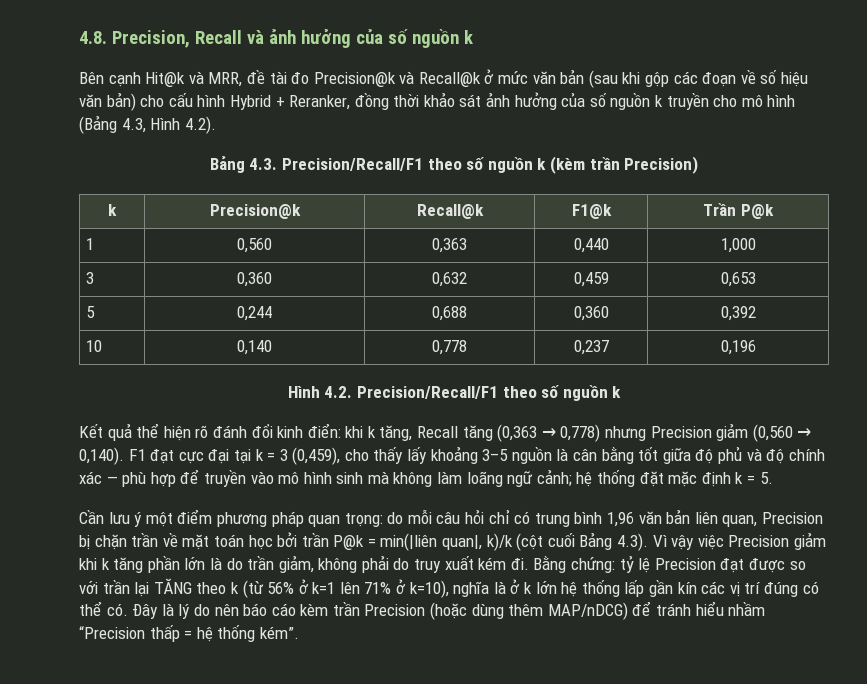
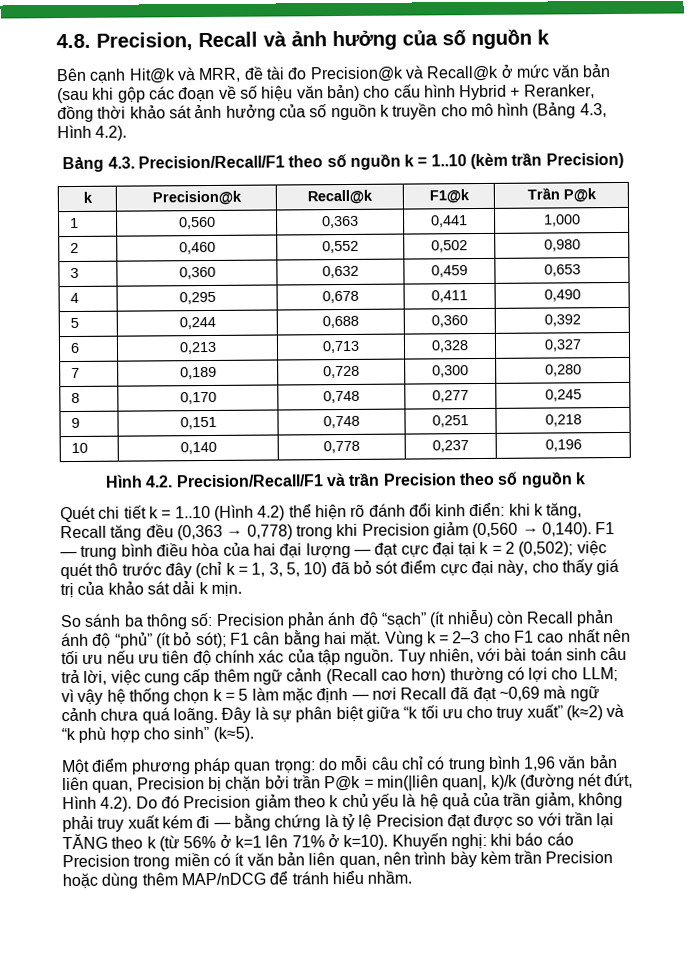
- Bảng 4.3. Precision/Recall/F1 theo số nguồn k (kèm trần Precision)
+ Bảng 4.3. Precision/Recall/F1 theo số nguồn k = 1..10 (kèm trần Precision)
- 1 | 0,560 | 0,363 | 0,440 | 1,000
+ 1 | 0,560 | 0,363 | 0,441 | 1,000
+ 2 | 0,460 | 0,552 | 0,502 | 0,980
+ 4 | 0,295 | 0,678 | 0,411 | 0,490
+ 6 | 0,213 | 0,713 | 0,328 | 0,327
+ 7 | 0,189 | 0,728 | 0,300 | 0,280
+ 8 | 0,170 | 0,748 | 0,277 | 0,245
+ 9 | 0,151 | 0,748 | 0,251 | 0,218
- Hình 4.2. Precision/Recall/F1 theo số nguồn k
+ Hình 4.2. Precision/Recall/F1 và trần Precision theo số nguồn k
- Kết quả thể hiện rõ đánh đổi kinh điển: khi k tăng, Recall tăng (0,363 → 0,778) nhưng Precision giảm (0,560 → 0,140).
+ Quét chi tiết k = 1..10 (Hình 4.2) thể hiện rõ đánh đổi kinh điển: khi k tăng, Recall tăng đều (0,363 → 0,778) trong khi Precision giảm (0,560 → 0,140).
- F1 đạt cực đại tại k = 3 (0,459), cho thấy lấy khoảng 3–5 nguồn là cân bằng tốt giữa độ phủ và độ chính xác — phù hợp để truyền vào mô hình sinh mà không làm loãng ngữ cảnh; hệ thống đặt mặc định k = 5.
- Cần lưu ý một điểm phương pháp quan trọng:
+ F1 — trung bình điều hòa của hai đại lượng — đạt cực đại tại k = 2 (0,502); việc quét thô trước đây (chỉ k = 1, 3, 5, 10) đã bỏ sót điểm cực đại này, cho thấy giá trị của khảo sát dải k mịn.
+ So sánh ba thông số: Precision phản ánh độ “sạch” (ít nhiễu) còn Recall phản ánh độ “phủ” (ít bỏ sót); F1 cân bằng hai mặt. Vùng k = 2–3 cho F1 cao nhất nên tối ưu nếu ưu tiên độ chính xác của tập nguồn. Tuy nhiên, với bài toán sinh câu trả lời, việc cung cấp thêm ngữ cảnh (Recall cao hơn) thường có lợi cho LLM; vì vậy hệ thống chọn k = 5 làm mặc định — nơi Recall đã đạt ~0,69 mà ngữ cảnh chưa quá loãng. Đây là sự phân biệt giữa “k tối ưu cho truy xuất” (k≈2) và “k phù hợp cho sinh” (k≈5).
+ Một điểm phương pháp quan trọng:
- do mỗi câu hỏi chỉ có trung bình 1,96 văn bản liên quan, Precision bị chặn trần về mặt toán học bởi trần P@k = min(|liên quan|, k)/k (cột cuối Bảng 4.3). Vì vậy việc Precision giảm khi k tăng phần lớn là do trần giảm, không phải do truy xuất kém đi. Bằng chứng: tỷ lệ Precision đạt được so với trần lại TĂNG theo k (từ 56% ở k=1 lên 71% ở k=10), nghĩa là ở k lớn hệ thống lấp gần kín các vị trí đúng có thể có. Đây là lý do nên báo cáo kèm trần Precision (hoặc dùng thêm MAP/nDCG) để tránh hiểu nhầm “Precision thấp = hệ thống kém”.
+ do mỗi câu chỉ có trung bình 1,96 văn bản liên quan, Precision bị chặn bởi trần P@k = min(|liên quan|, k)/k (đường nét đứt, Hình 4.2). Do đó Precision giảm theo k chủ yếu là hệ quả của trần giảm, không phải truy xuất kém đi — bằng chứng là tỷ lệ Precision đạt được so với trần lại TĂNG theo k (từ 56% ở k=1 lên 71% ở k=10). Khuyến nghị: khi báo cáo Precision trong miền có ít văn bản liên quan, nên trình bày kèm trần Precision hoặc dùng thêm MAP/nDCG để tránh hiểu nhầm.

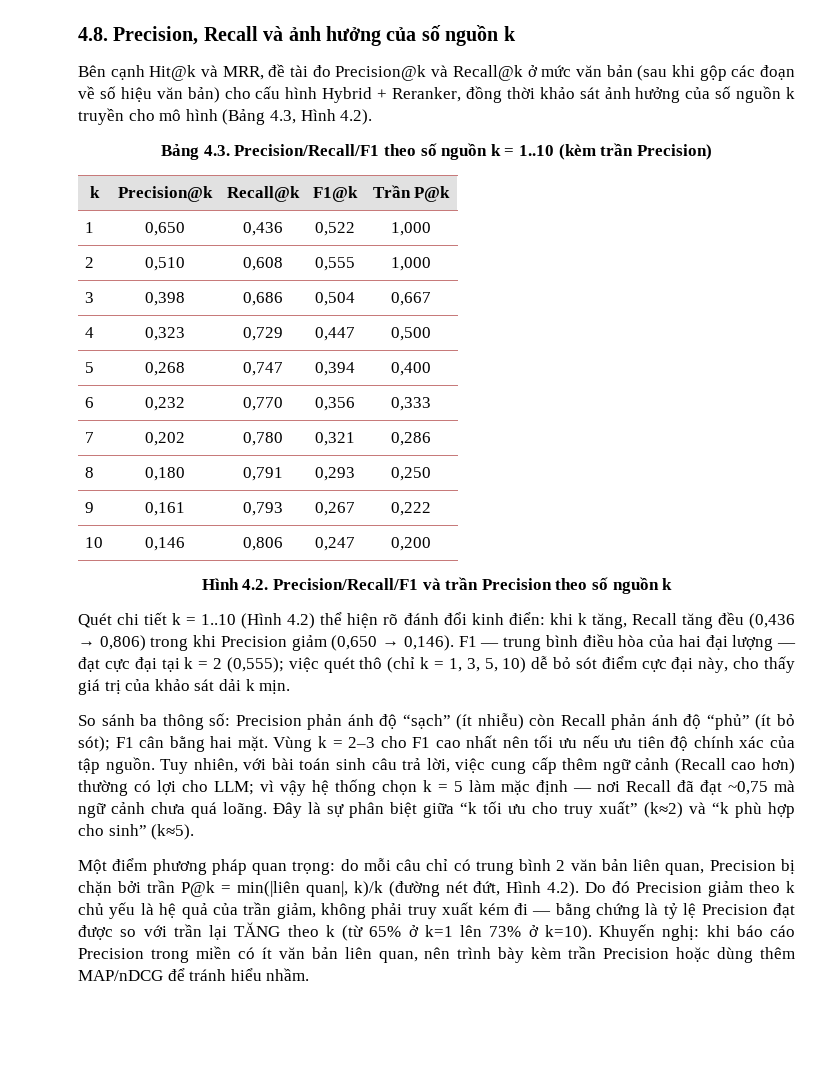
- 1 | 0,560 | 0,363 | 0,441 | 1,000
+ 1 | 0,650 | 0,436 | 0,522 | 1,000
- 2 | 0,460 | 0,552 | 0,502 | 0,980
- 3 | 0,360 | 0,632 | 0,459 | 0,653
- 4 | 0,295 | 0,678 | 0,411 | 0,490
- 5 | 0,244 | 0,688 | 0,360 | 0,392
- 6 | 0,213 | 0,713 | 0,328 | 0,327
- 7 | 0,189 | 0,728 | 0,300 | 0,280
- 8 | 0,170 | 0,748 | 0,277 | 0,245
- 9 | 0,151 | 0,748 | 0,251 | 0,218
- 10 | 0,140 | 0,778 | 0,237 | 0,196
+ 2 | 0,510 | 0,608 | 0,555 | 1,000
+ 3 | 0,398 | 0,686 | 0,504 | 0,667
+ 4 | 0,323 | 0,729 | 0,447 | 0,500
+ 5 | 0,268 | 0,747 | 0,394 | 0,400
+ 6 | 0,232 | 0,770 | 0,356 | 0,333
+ 7 | 0,202 | 0,780 | 0,321 | 0,286
+ 8 | 0,180 | 0,791 | 0,293 | 0,250
+ 9 | 0,161 | 0,793 | 0,267 | 0,222
+ 10 | 0,146 | 0,806 | 0,247 | 0,200
- Quét chi tiết k = 1..10 (Hình 4.2) thể hiện rõ đánh đổi kinh điển: khi k tăng, Recall tăng đều (0,363 → 0,778) trong khi Precision giảm (0,560 → 0,140).
+ Quét chi tiết k = 1..10 (Hình 4.2) thể hiện rõ đánh đổi kinh điển: khi k tăng, Recall tăng đều (0,436 → 0,806) trong khi Precision giảm (0,650 → 0,146).
- F1 — trung bình điều hòa của hai đại lượng — đạt cực đại tại k = 2 (0,502); việc quét thô trước đây (chỉ k = 1, 3, 5, 10) đã bỏ sót điểm cực đại này, cho thấy giá trị của khảo sát dải k mịn.
+ F1 — trung bình điều hòa của hai đại lượng — đạt cực đại tại k = 2 (0,555); việc quét thô (chỉ k = 1, 3, 5, 10) dễ bỏ sót điểm cực đại này, cho thấy giá trị của khảo sát dải k mịn.
- Tuy nhiên, với bài toán sinh câu trả lời, việc cung cấp thêm ngữ cảnh (Recall cao hơn) thường có lợi cho LLM; vì vậy hệ thống chọn k = 5 làm mặc định — nơi Recall đã đạt ~0,69 mà ngữ cảnh chưa quá loãng.
+ Tuy nhiên, với bài toán sinh câu trả lời, việc cung cấp thêm ngữ cảnh (Recall cao hơn) thường có lợi cho LLM; vì vậy hệ thống chọn k = 5 làm mặc định — nơi Recall đã đạt ~0,75 mà ngữ cảnh chưa quá loãng.
- do mỗi câu chỉ có trung bình 1,96 văn bản liên quan, Precision bị chặn bởi trần P@k = min(|liên quan|, k)/k (đường nét đứt, Hình 4.2). Do đó Precision giảm theo k chủ yếu là hệ quả của trần giảm, không phải truy xuất kém đi — bằng chứng là tỷ lệ Precision đạt được so với trần lại TĂNG theo k (từ 56% ở k=1 lên 71% ở k=10).
+ do mỗi câu chỉ có trung bình 2 văn bản liên quan, Precision bị chặn bởi trần P@k = min(|liên quan|, k)/k (đường nét đứt, Hình 4.2). Do đó Precision giảm theo k chủ yếu là hệ quả của trần giảm, không phải truy xuất kém đi — bằng chứng là tỷ lệ Precision đạt được so với trần lại TĂNG theo k (từ 65% ở k=1 lên 73% ở k=10).

